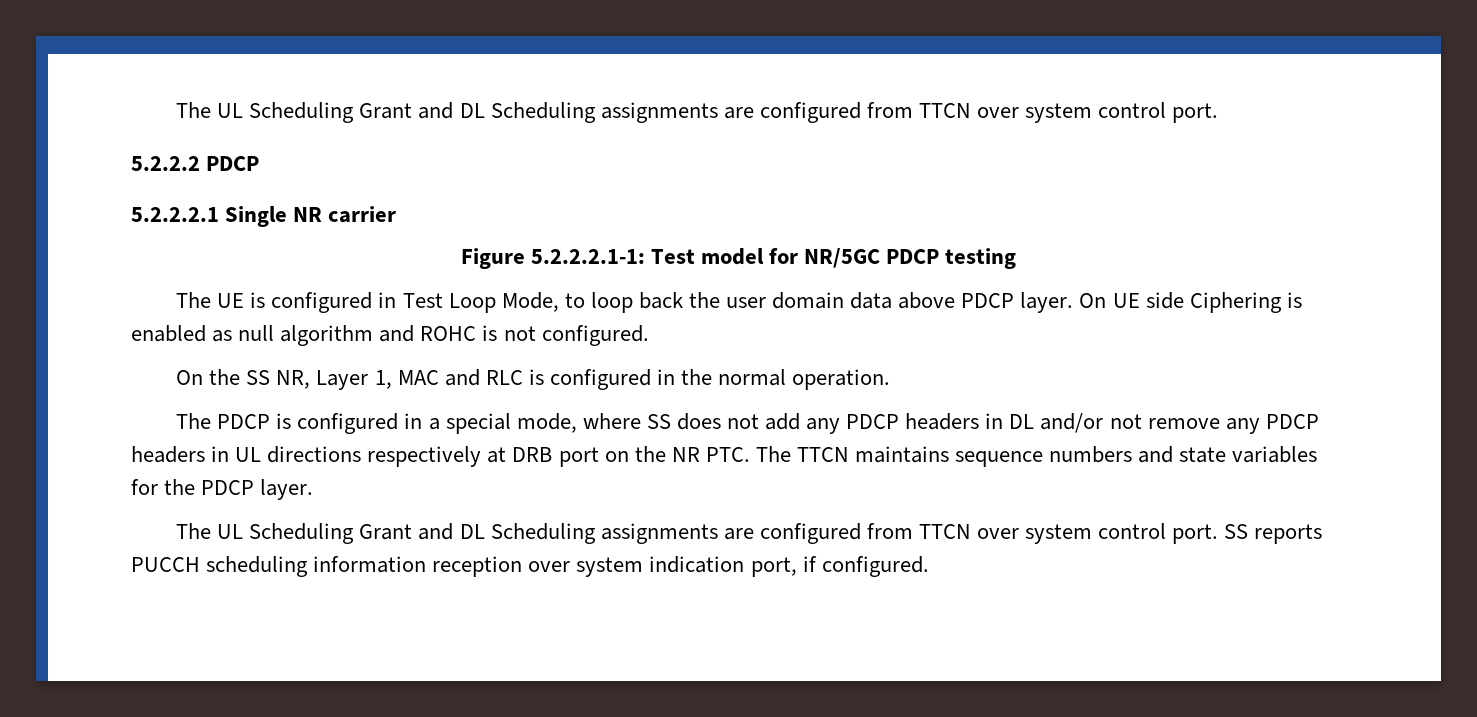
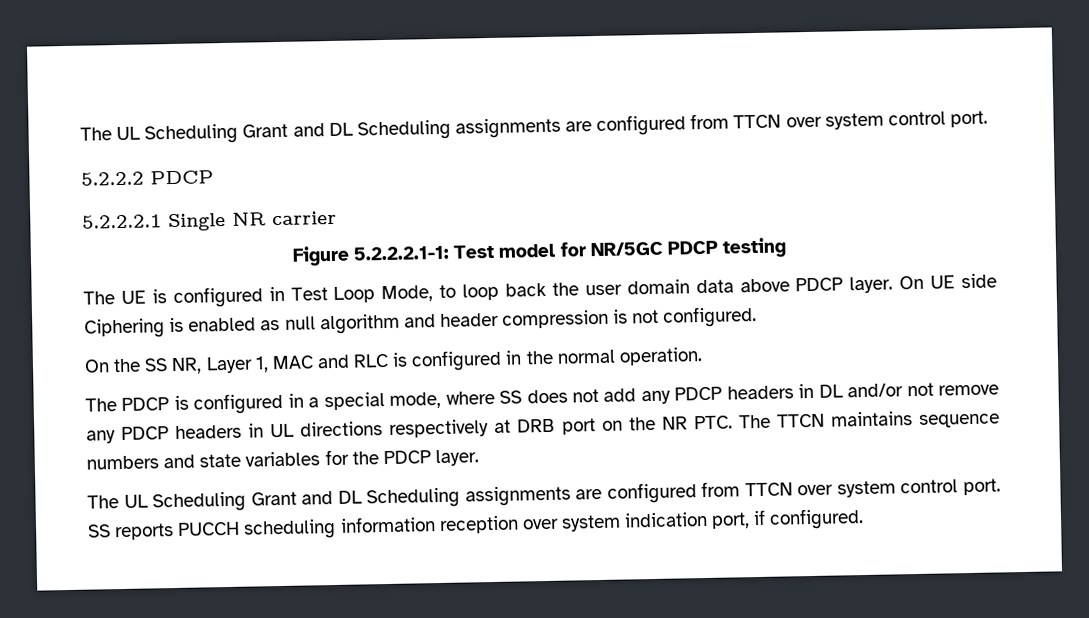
- On UE side Ciphering is enabled as null algorithm and ROHC is not configured.
+ On UE side Ciphering is enabled as null algorithm and header compression is not configured.

